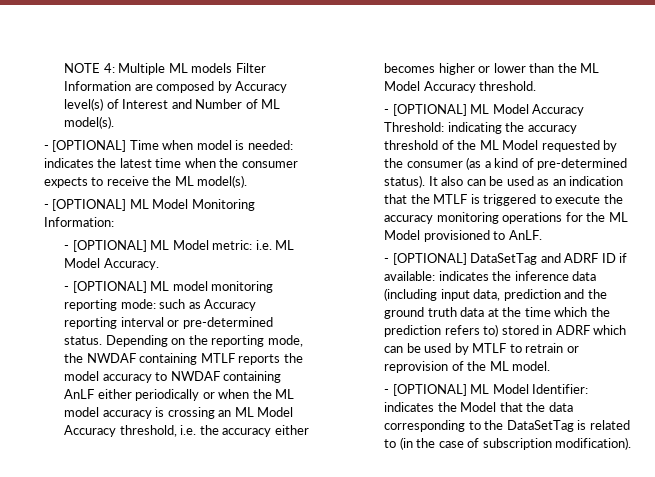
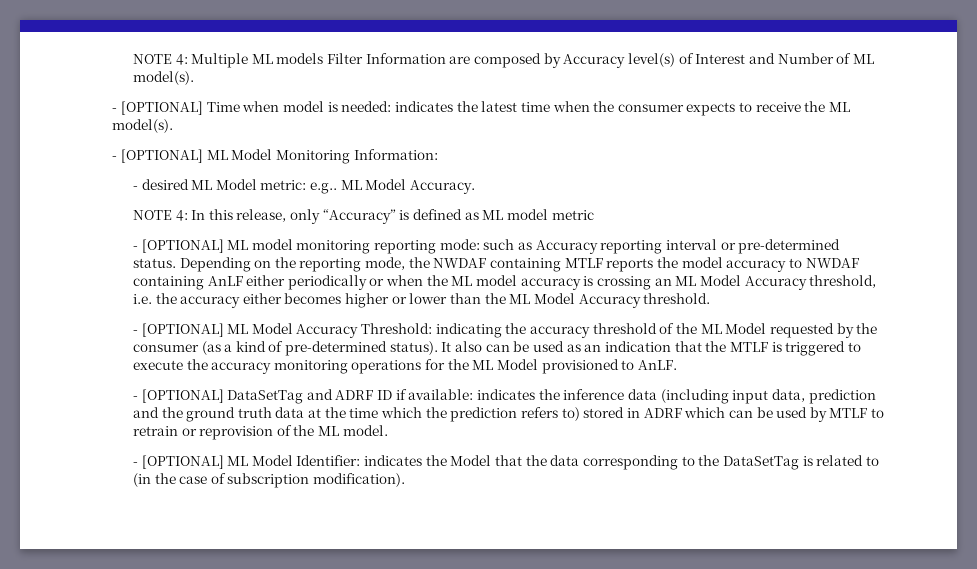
- - [OPTIONAL] ML Model metric: i.e. ML Model Accuracy.
+ - desired ML Model metric: e.g.. ML Model Accuracy.
+ NOTE 4: In this release, only “Accuracy” is defined as ML model metric

